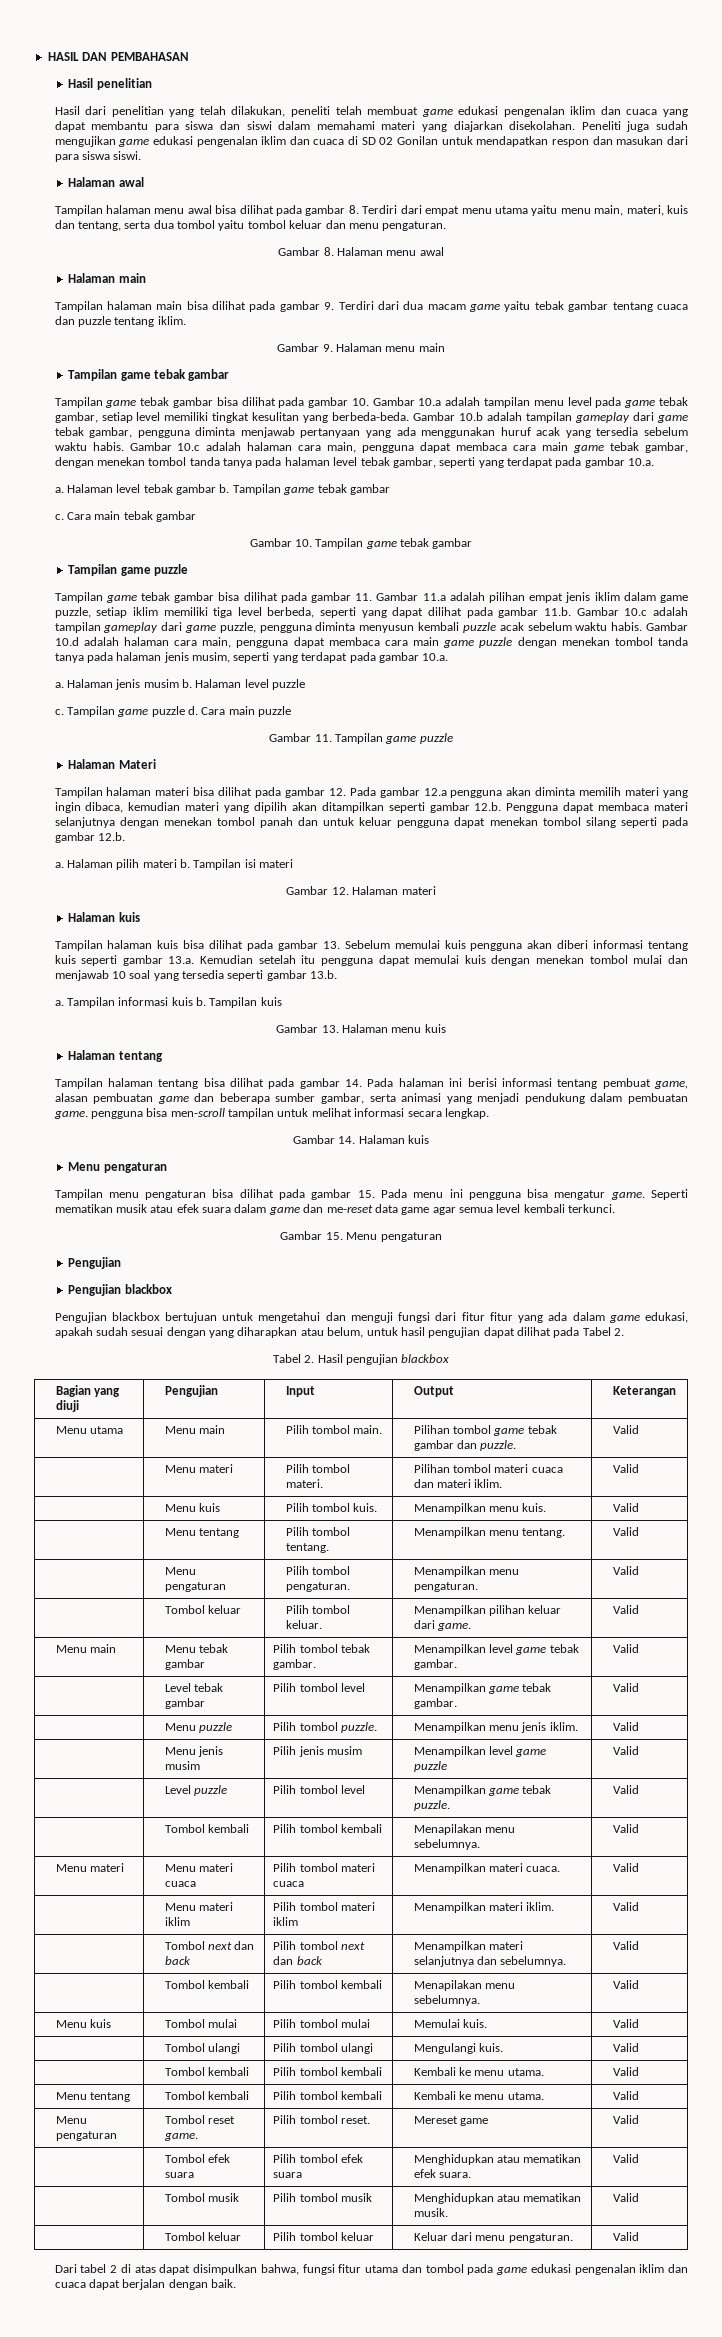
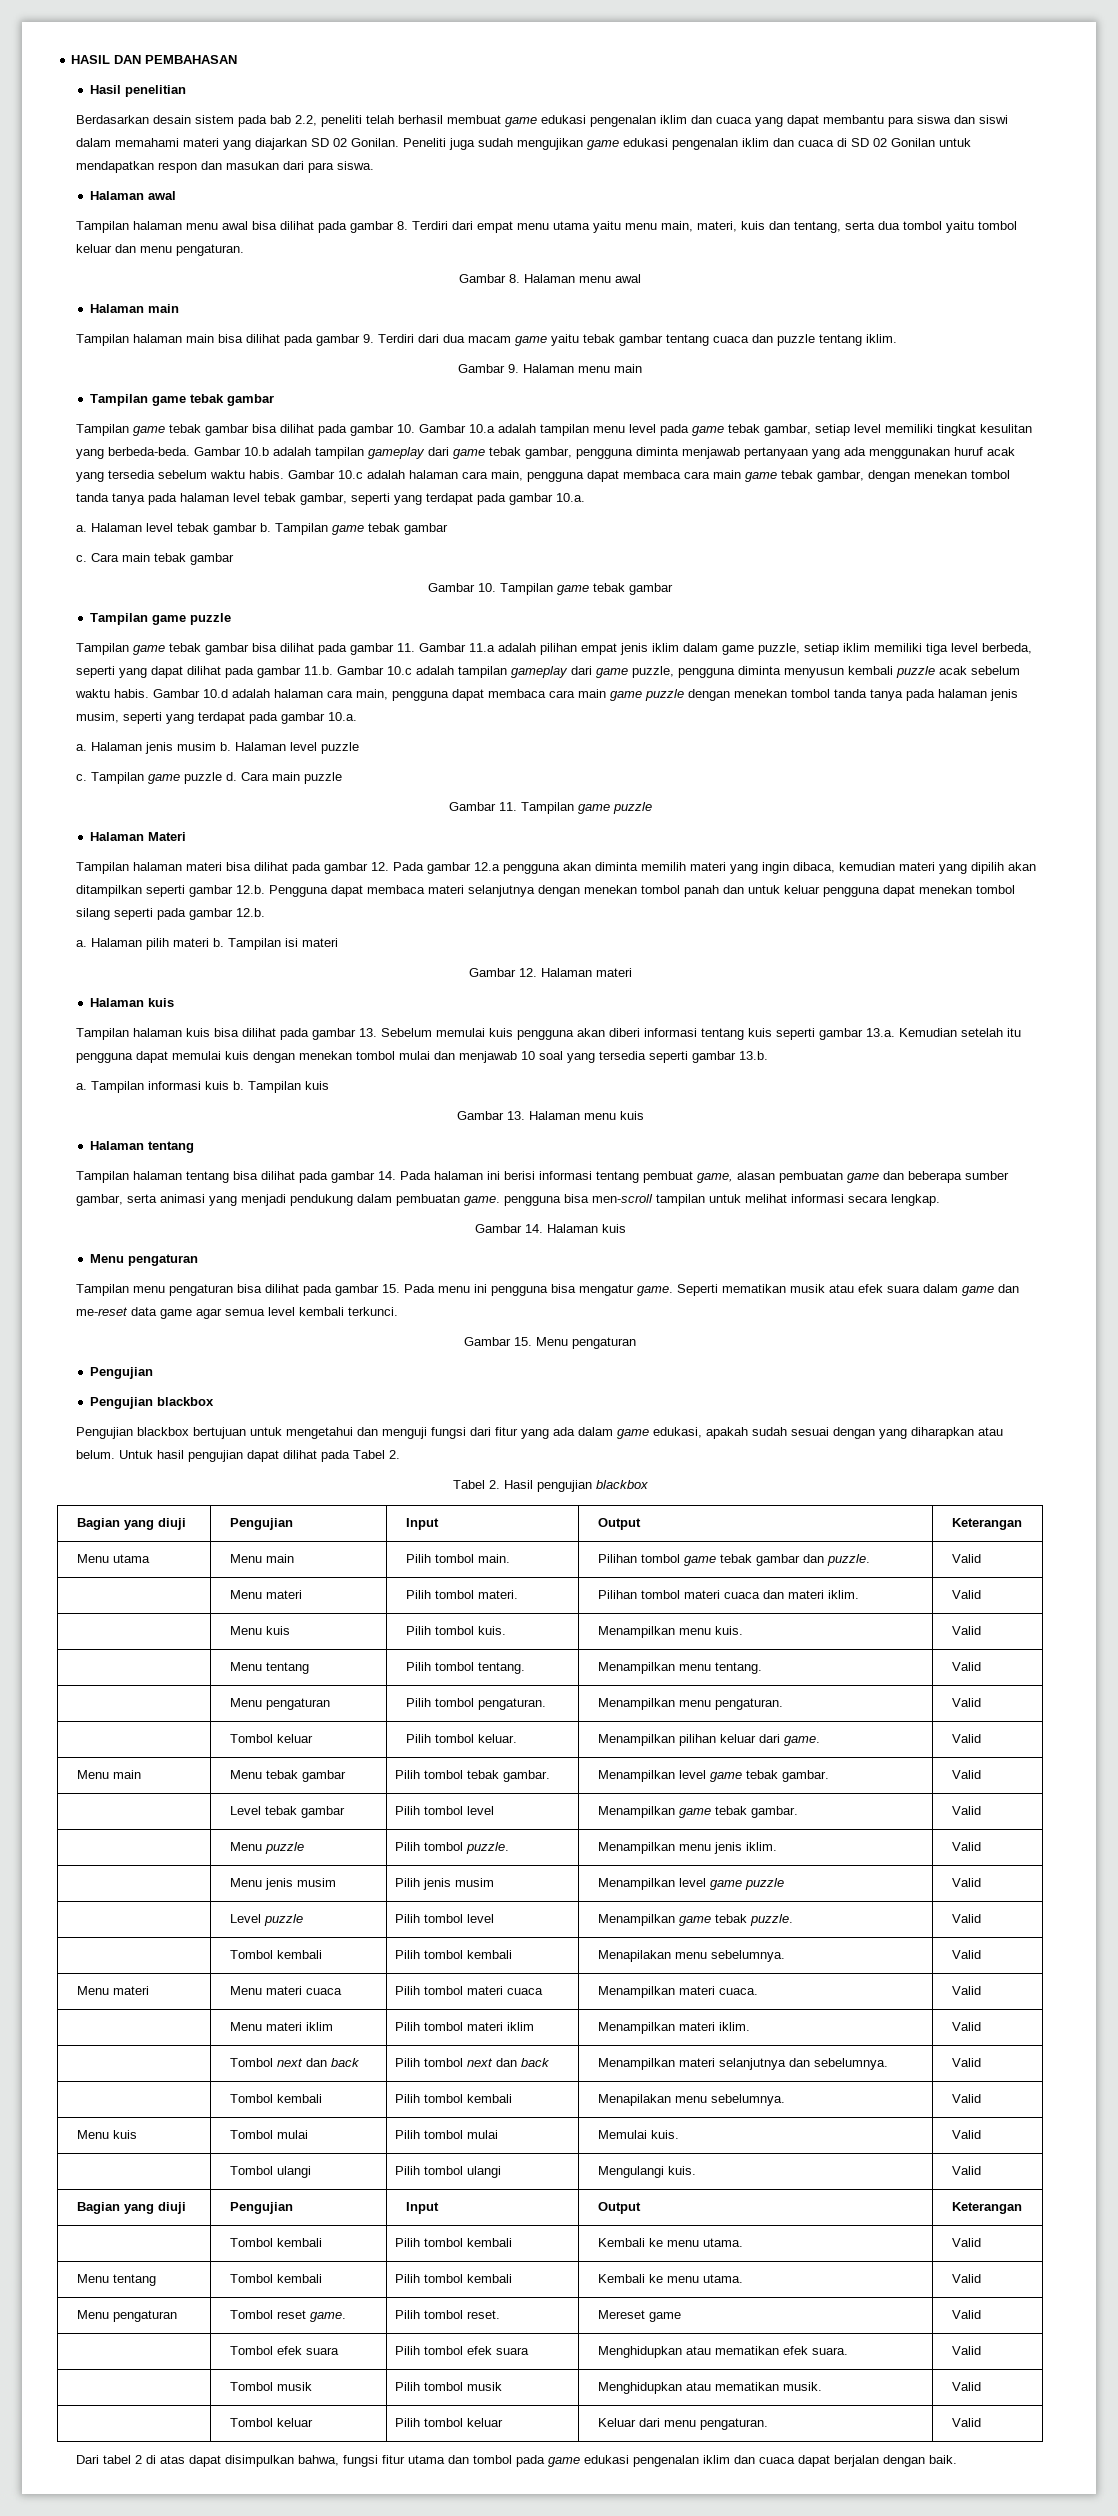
- Hasil dari penelitian yang telah dilakukan, peneliti telah membuat game edukasi pengenalan iklim dan cuaca yang dapat membantu para siswa dan siswi dalam memahami materi yang diajarkan disekolahan.
+ Berdasarkan desain sistem pada bab 2.2, peneliti telah berhasil membuat game edukasi pengenalan iklim dan cuaca yang dapat membantu para siswa dan siswi dalam memahami materi yang diajarkan SD 02 Gonilan.
- Peneliti juga sudah mengujikan game edukasi pengenalan iklim dan cuaca di SD 02 Gonilan untuk mendapatkan respon dan masukan dari para siswa siswi.
+ Peneliti juga sudah mengujikan game edukasi pengenalan iklim dan cuaca di SD 02 Gonilan untuk mendapatkan respon dan masukan dari para siswa.
- Pengujian blackbox bertujuan untuk mengetahui dan menguji fungsi dari fitur fitur yang ada dalam game edukasi, apakah sudah sesuai dengan yang diharapkan atau belum, untuk hasil pengujian dapat dilihat pada Tabel 2.
+ Pengujian blackbox bertujuan untuk mengetahui dan menguji fungsi dari fitur yang ada dalam game edukasi, apakah sudah sesuai dengan yang diharapkan atau belum. Untuk hasil pengujian dapat dilihat pada Tabel 2.
  | Tombol ulangi | Pilih tombol ulangi | Mengulangi kuis. | Valid
+ Bagian yang diuji | Pengujian | Input | Output | Keterangan

